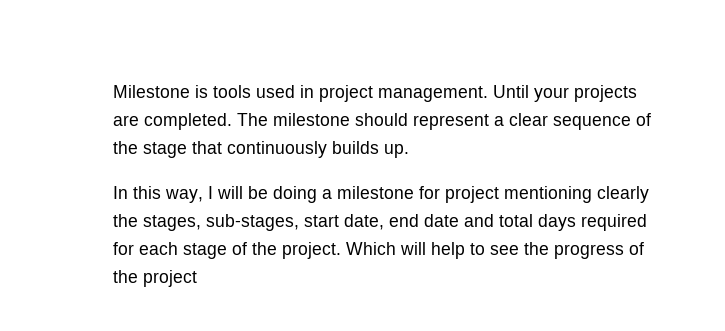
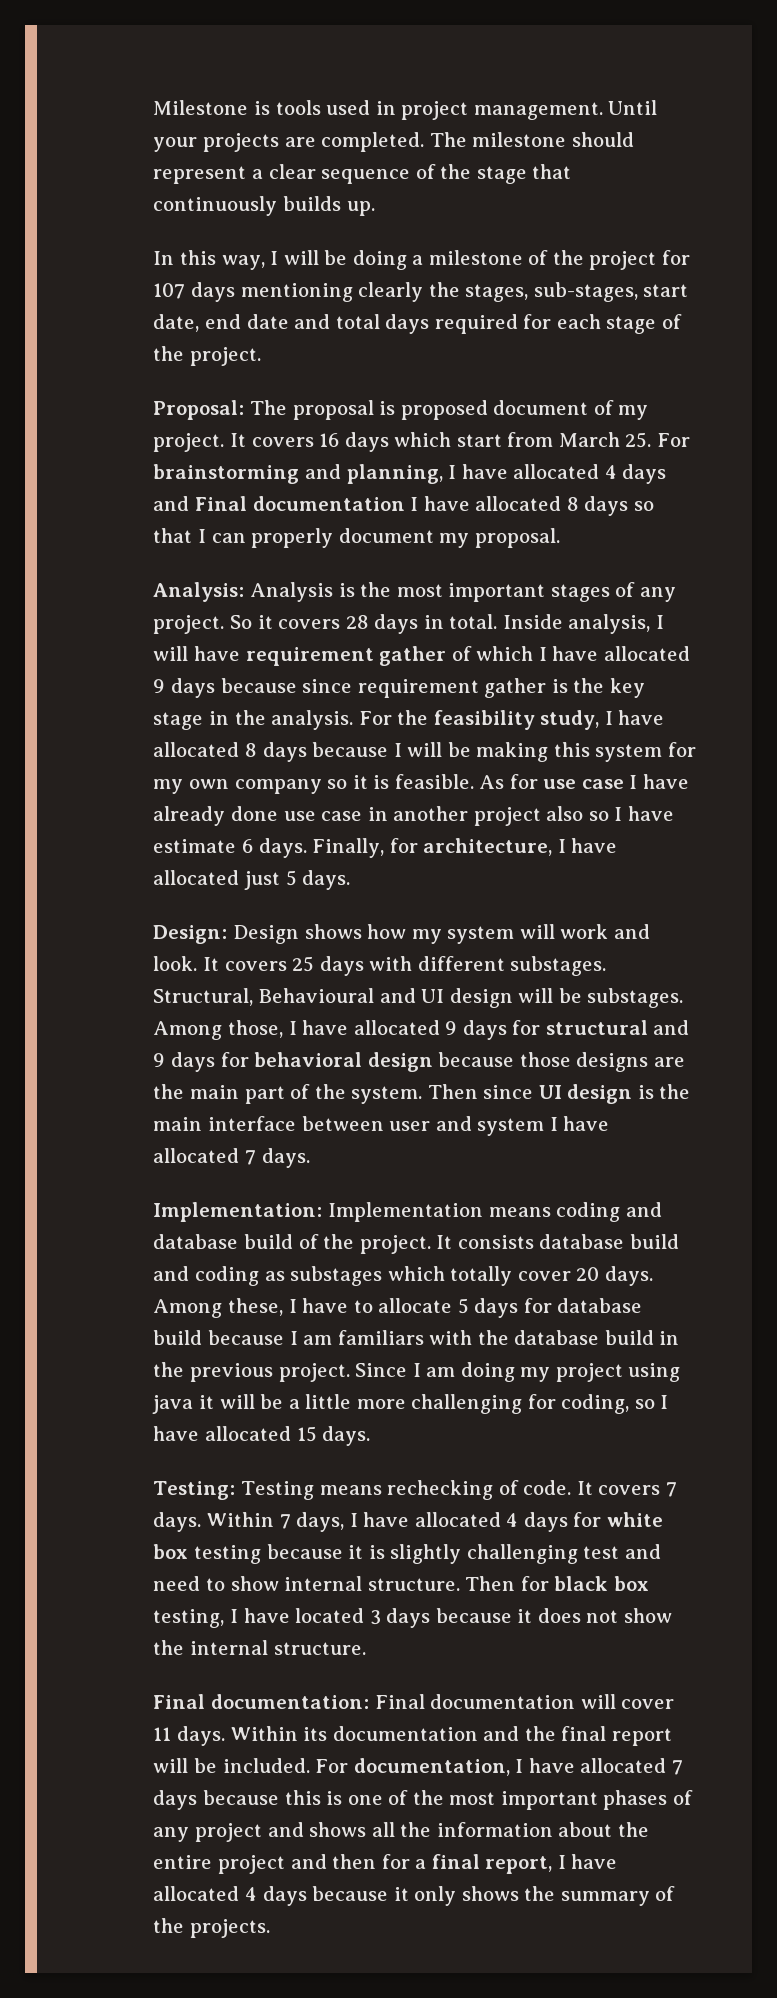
- In this way, I will be doing a milestone for project mentioning clearly the stages, sub-stages, start date, end date and total days required for each stage of the project. Which will help to see the progress of the project
+ In this way, I will be doing a milestone of the project for 107 days mentioning clearly the stages, sub-stages, start date, end date and total days required for each stage of the project.
+ Proposal: The proposal is proposed document of my project. It covers 16 days which start from March 25. For brainstorming and planning, I have allocated 4 days and Final documentation I have allocated 8 days so that I can properly document my proposal.
+ Analysis: Analysis is the most important stages of any project. So it covers 28 days in total. Inside analysis, I will have requirement gather of which I have allocated 9 days because since requirement gather is the key stage in the analysis. For the feasibility study, I have allocated 8 days because I will be making this system for my own company so it is feasible. As for use case I have already done use case in another project also so I have estimate 6 days. Finally, for architecture, I have allocated just 5 days.
+ Design: Design shows how my system will work and look. It covers 25 days with different substages. Structural, Behavioural and UI design will be substages. Among those, I have allocated 9 days for structural and 9 days for behavioral design because those designs are the main part of the system. Then since UI design is the main interface between user and system I have allocated 7 days.
+ Implementation: Implementation means coding and database build of the project. It consists database build and coding as substages which totally cover 20 days. Among these, I have to allocate 5 days for database build because I am familiars with the database build in the previous project. Since I am doing my project using java it will be a little more challenging for coding, so I have allocated 15 days.
+ Testing: Testing means rechecking of code. It covers 7 days. Within 7 days, I have allocated 4 days for white box testing because it is slightly challenging test and need to show internal structure. Then for black box testing, I have located 3 days because it does not show the internal structure.
+ Final documentation: Final documentation will cover 11 days. Within its documentation and the final report will be included. For documentation, I have allocated 7 days because this is one of the most important phases of any project and shows all the information about the entire project and then for a final report, I have allocated 4 days because it only shows the summary of the projects.

